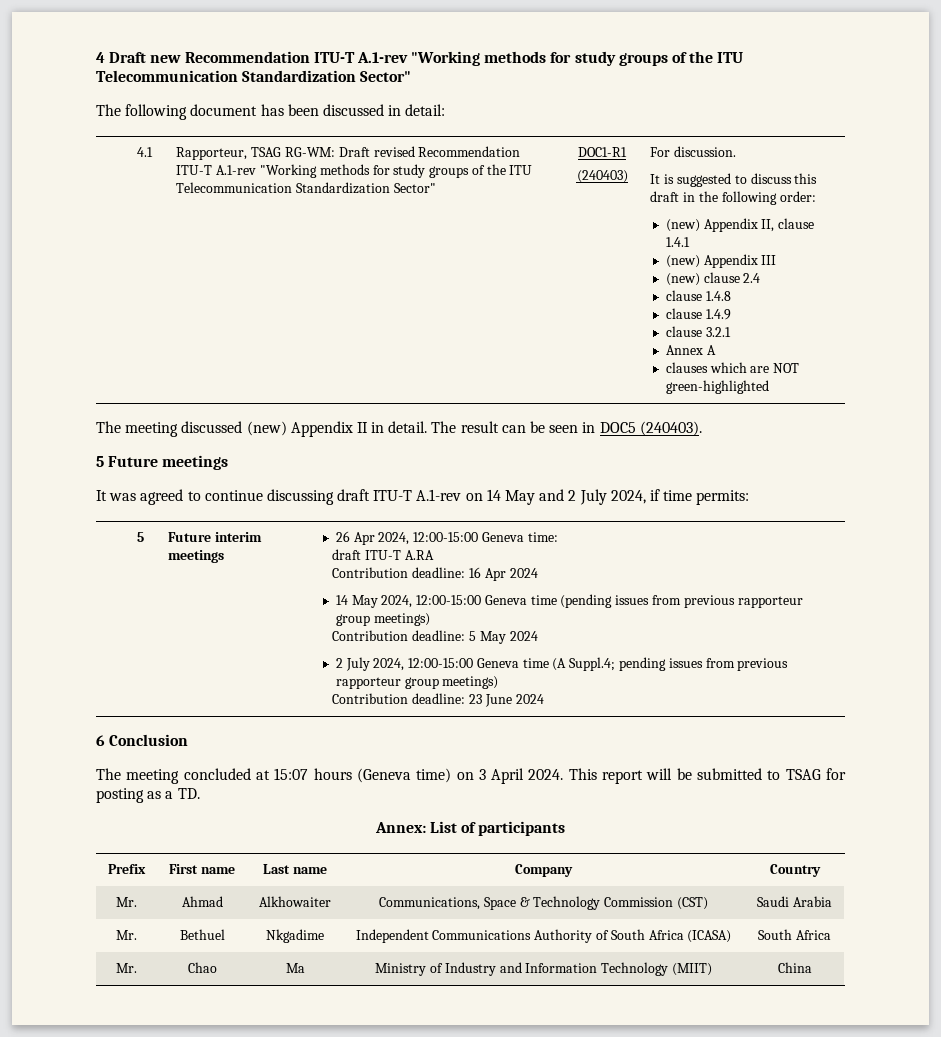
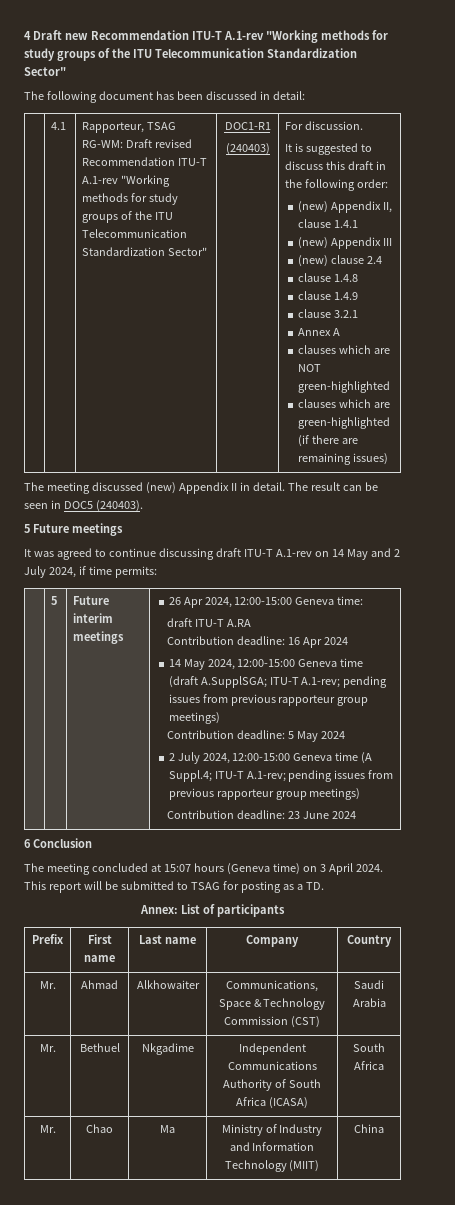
+ clauses which are green-highlighted (if there are remaining issues)
- 14 May 2024, 12:00-15:00 Geneva time (pending issues from previous rapporteur group meetings)
+ 14 May 2024, 12:00-15:00 Geneva time (draft A.SupplSGA; ITU-T A.1-rev; pending issues from previous rapporteur group meetings)
- 2 July 2024, 12:00-15:00 Geneva time (A Suppl.4; pending issues from previous rapporteur group meetings)
+ 2 July 2024, 12:00-15:00 Geneva time (A Suppl.4; ITU-T A.1-rev; pending issues from previous rapporteur group meetings)

